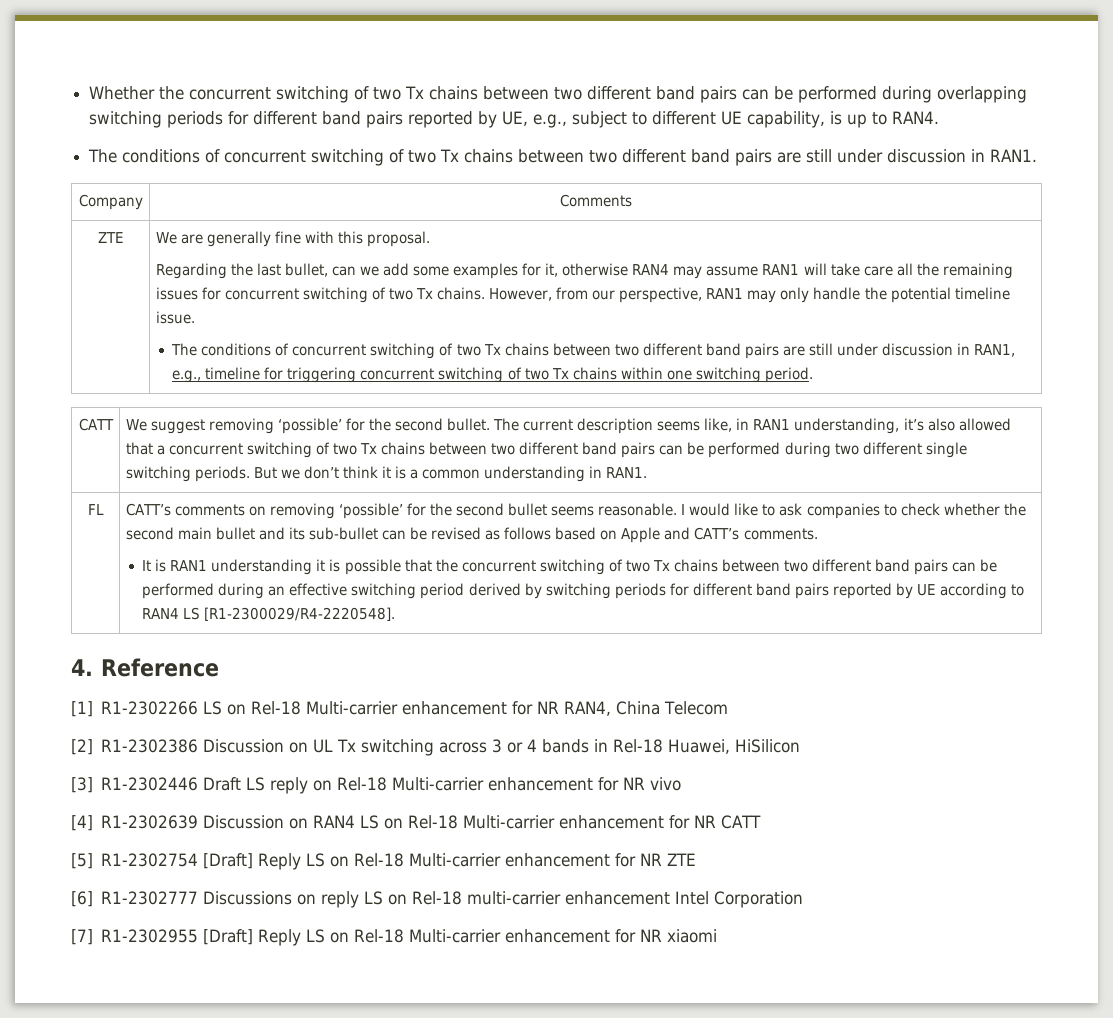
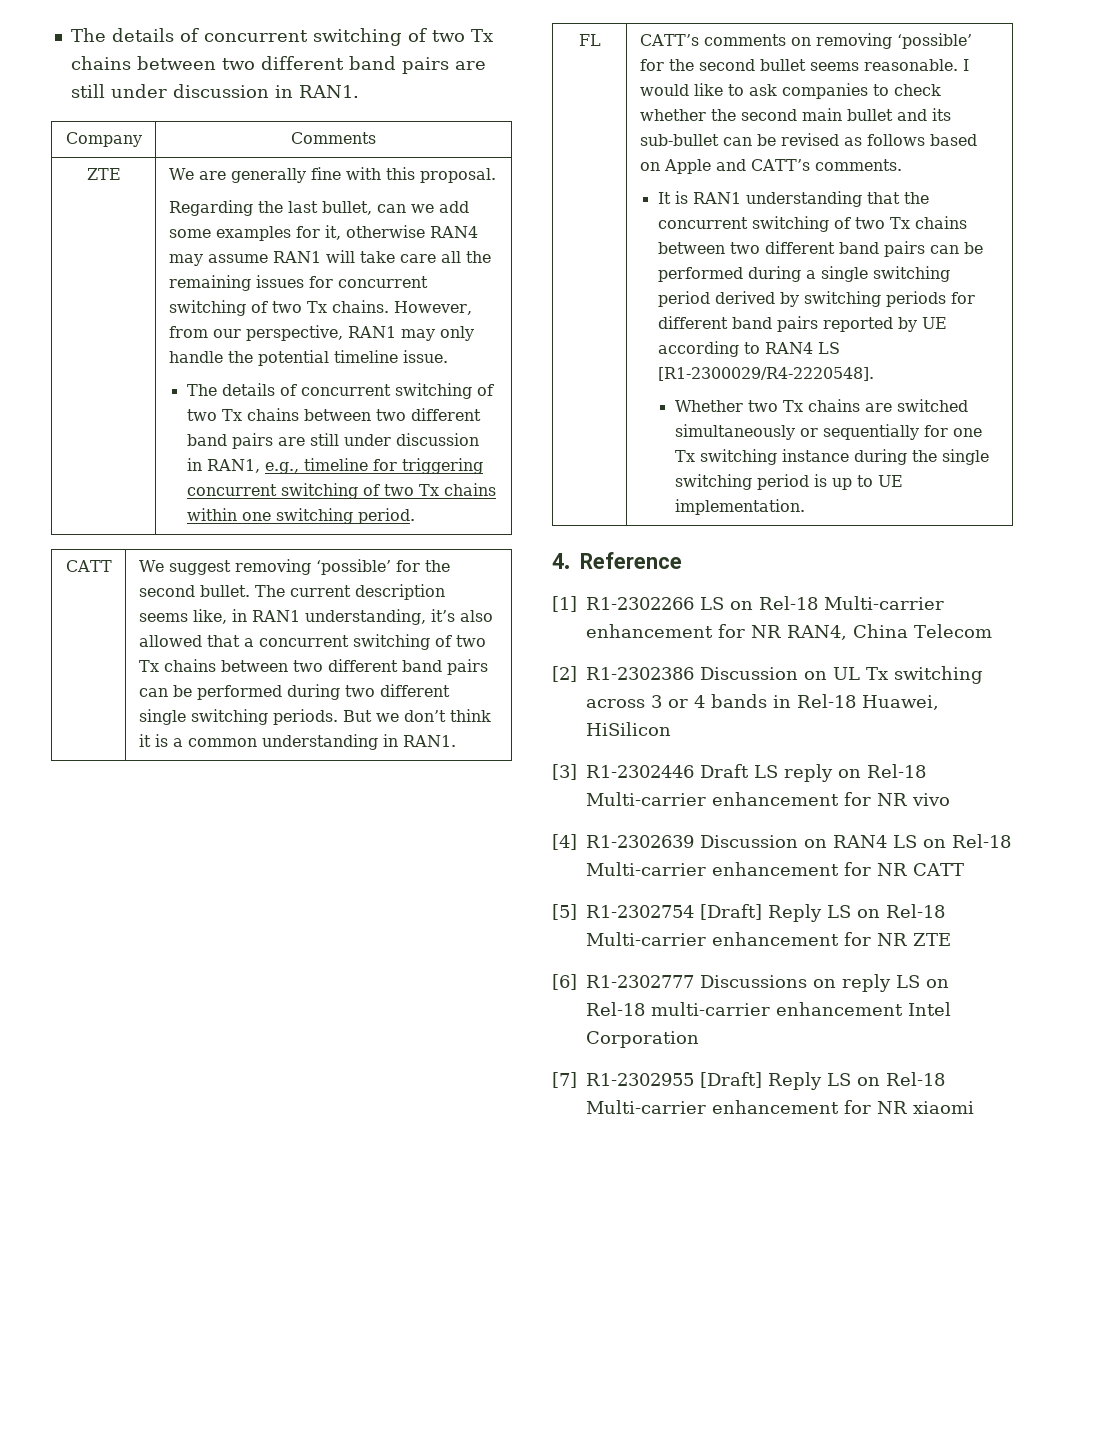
- Whether the concurrent switching of two Tx chains between two different band pairs can be performed during overlapping switching periods for different band pairs reported by UE, e.g., subject to different UE capability, is up to RAN4.
- The conditions of concurrent switching of two Tx chains between two different band pairs are still under discussion in RAN1.
+ The details of concurrent switching of two Tx chains between two different band pairs are still under discussion in RAN1.
- The conditions of concurrent switching of two Tx chains between two different band pairs are still under discussion in RAN1, e.g., timeline for triggering concurrent switching of two Tx chains within one switching period.
+ The details of concurrent switching of two Tx chains between two different band pairs are still under discussion in RAN1, e.g., timeline for triggering concurrent switching of two Tx chains within one switching period.
- It is RAN1 understanding it is possible that the concurrent switching of two Tx chains between two different band pairs can be performed during an effective switching period derived by switching periods for different band pairs reported by UE according to RAN4 LS [R1-2300029/R4-2220548].
+ It is RAN1 understanding that the concurrent switching of two Tx chains between two different band pairs can be performed during a single switching period derived by switching periods for different band pairs reported by UE according to RAN4 LS [R1-2300029/R4-2220548].
+ Whether two Tx chains are switched simultaneously or sequentially for one Tx switching instance during the single switching period is up to UE implementation.

